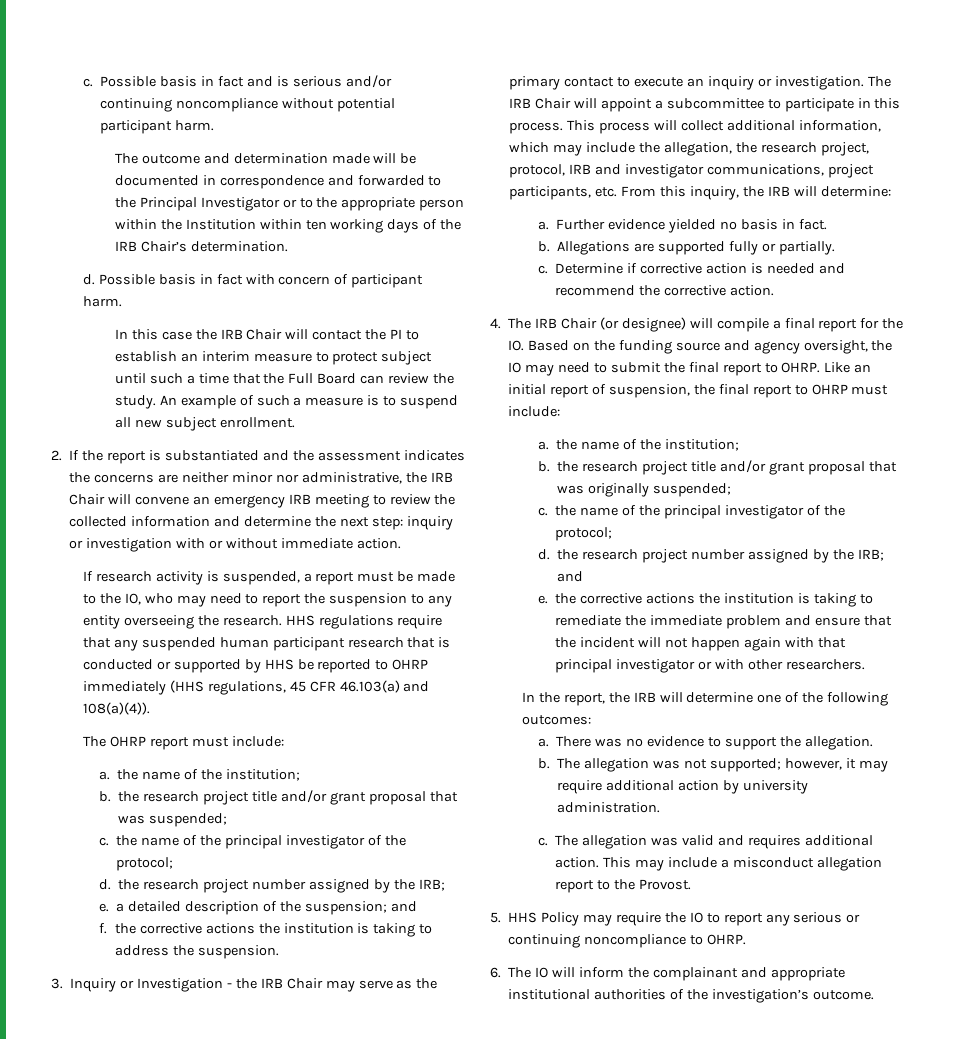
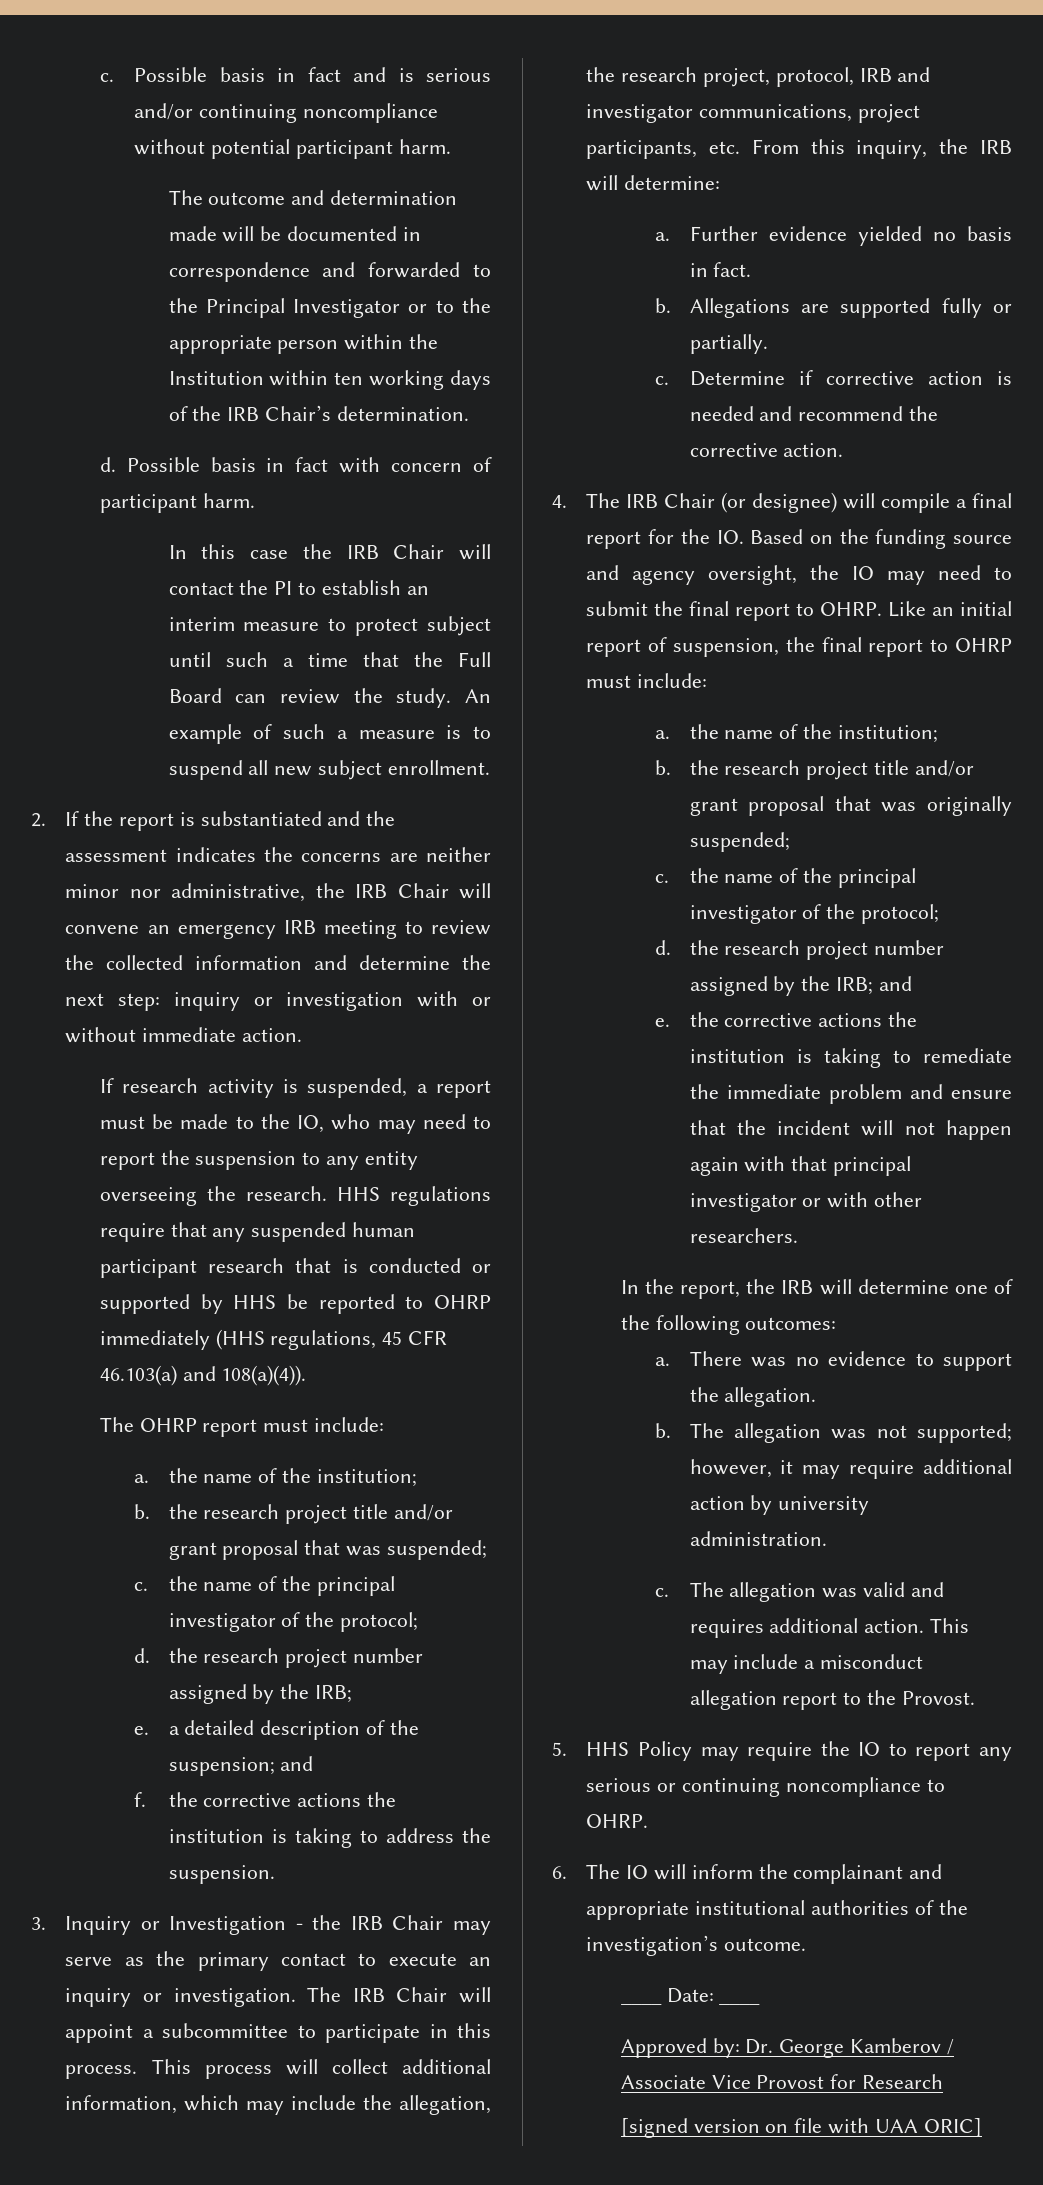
+ ____ Date: ____
+ Approved by: Dr. George Kamberov / Associate Vice Provost for Research
+ [signed version on file with UAA ORIC]

